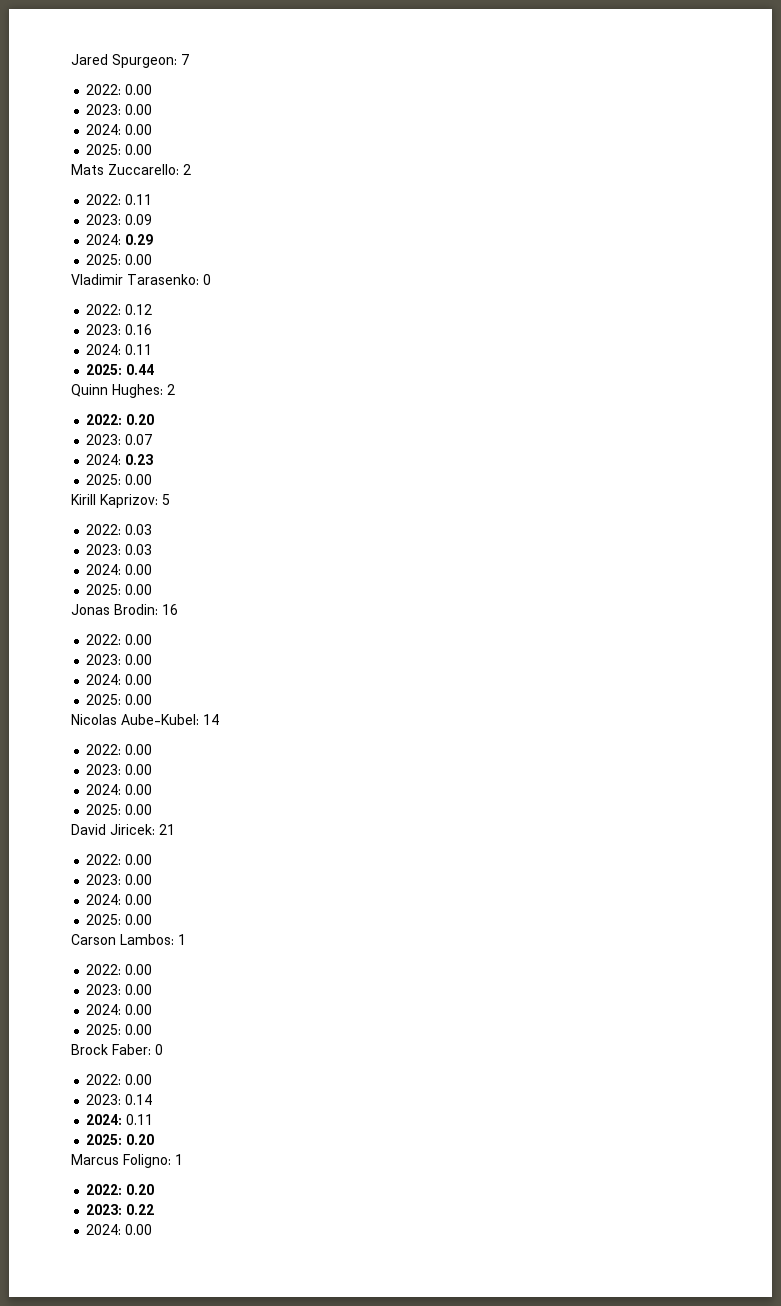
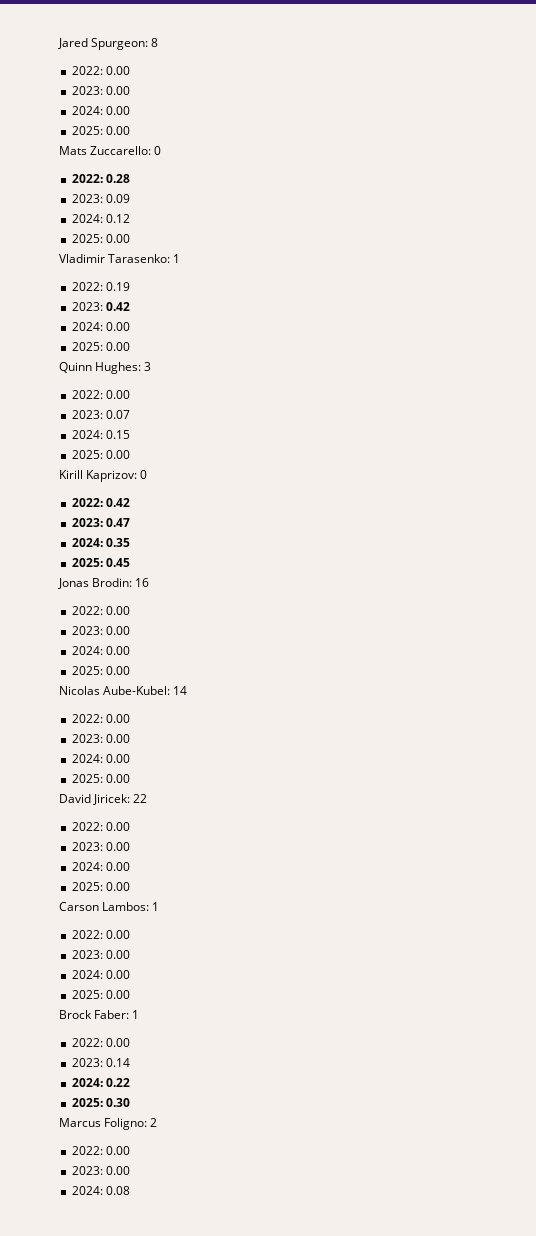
- Jared Spurgeon: 7
+ Jared Spurgeon: 8
- Mats Zuccarello: 2
- 2022: 0.11
+ Mats Zuccarello: 0
+ 2022: 0.28
- 2024: 0.29
+ 2024: 0.12
- Vladimir Tarasenko: 0
- 2022: 0.12
- 2023: 0.16
- 2024: 0.11
- 2025: 0.44
+ Vladimir Tarasenko: 1
+ 2022: 0.19
+ 2023: 0.42
+ 2024: 0.00
+ 2025: 0.00
- Quinn Hughes: 2
- 2022: 0.20
+ Quinn Hughes: 3
+ 2022: 0.00
- 2024: 0.23
+ 2024: 0.15
- Kirill Kaprizov: 5
- 2022: 0.03
- 2023: 0.03
- 2024: 0.00
- 2025: 0.00
+ Kirill Kaprizov: 0
+ 2022: 0.42
+ 2023: 0.47
+ 2024: 0.35
+ 2025: 0.45
- David Jiricek: 21
+ David Jiricek: 22
- Brock Faber: 0
+ Brock Faber: 1
  2023: 0.14
- 2024: 0.11
- 2025: 0.20
+ 2024: 0.22
+ 2025: 0.30
- Marcus Foligno: 1
- 2022: 0.20
- 2023: 0.22
- 2024: 0.00
+ Marcus Foligno: 2
+ 2022: 0.00
+ 2023: 0.00
+ 2024: 0.08

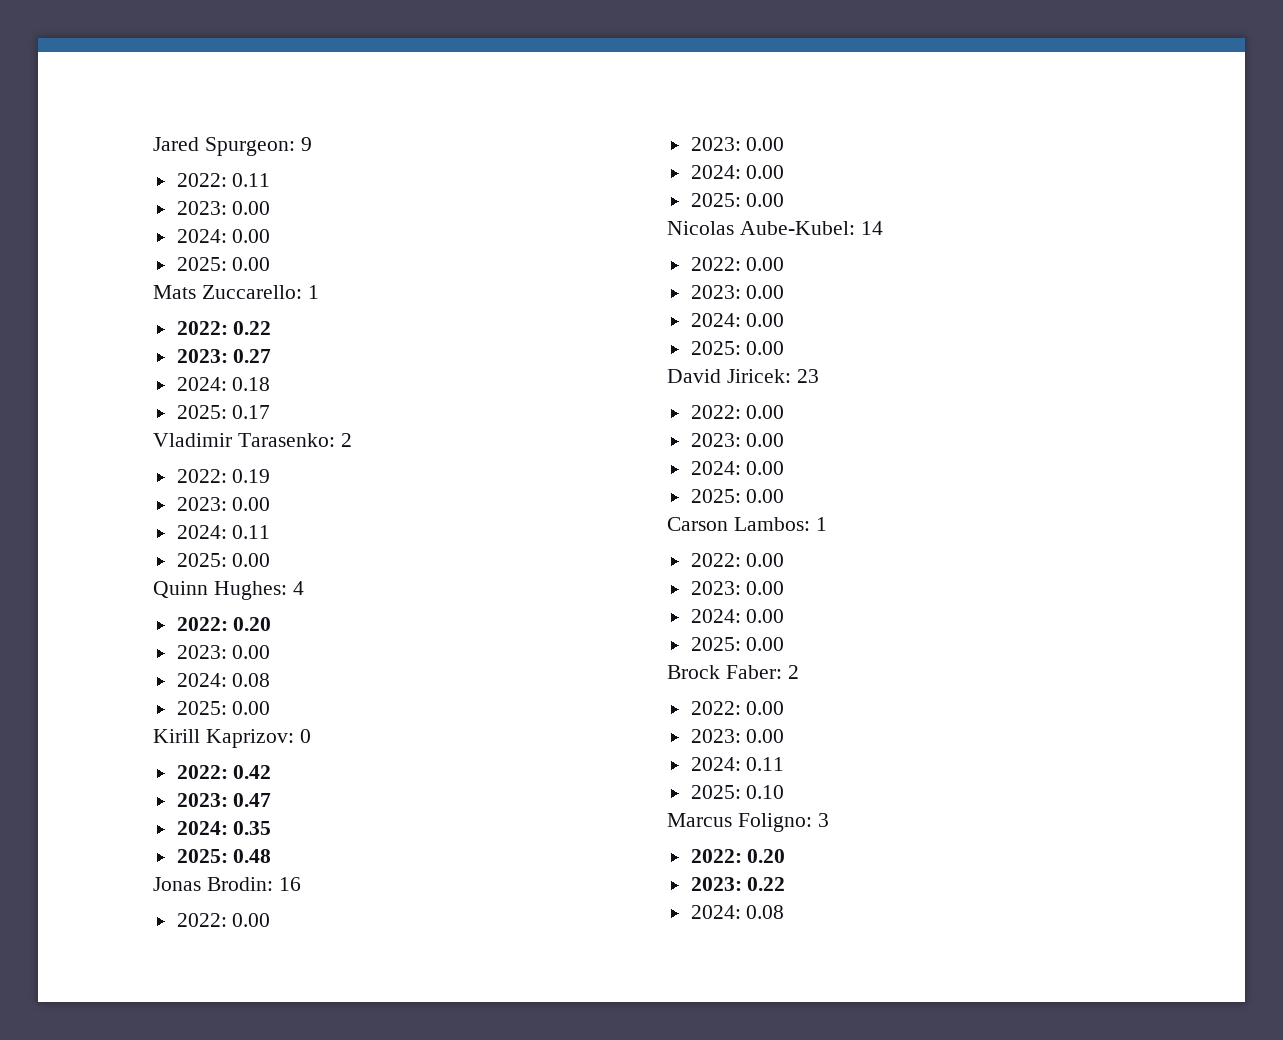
- Jared Spurgeon: 8
- 2022: 0.00
+ Jared Spurgeon: 9
+ 2022: 0.11
- Mats Zuccarello: 0
- 2022: 0.28
- 2023: 0.09
- 2024: 0.12
- 2025: 0.00
+ Mats Zuccarello: 1
+ 2022: 0.22
+ 2023: 0.27
+ 2024: 0.18
+ 2025: 0.17
- Vladimir Tarasenko: 1
+ Vladimir Tarasenko: 2
  2022: 0.19
- 2023: 0.42
- 2024: 0.00
+ 2023: 0.00
+ 2024: 0.11
- Quinn Hughes: 3
- 2022: 0.00
- 2023: 0.07
- 2024: 0.15
+ Quinn Hughes: 4
+ 2022: 0.20
+ 2023: 0.00
+ 2024: 0.08
- 2025: 0.45
+ 2025: 0.48
- David Jiricek: 22
+ David Jiricek: 23
- Brock Faber: 1
- 2022: 0.00
- 2023: 0.14
- 2024: 0.22
- 2025: 0.30
- Marcus Foligno: 2
+ Brock Faber: 2
  2022: 0.00
  2023: 0.00
+ 2024: 0.11
+ 2025: 0.10
+ Marcus Foligno: 3
+ 2022: 0.20
+ 2023: 0.22

